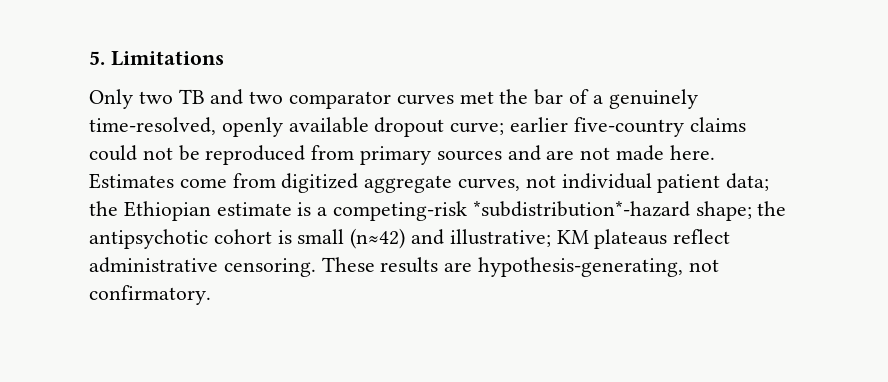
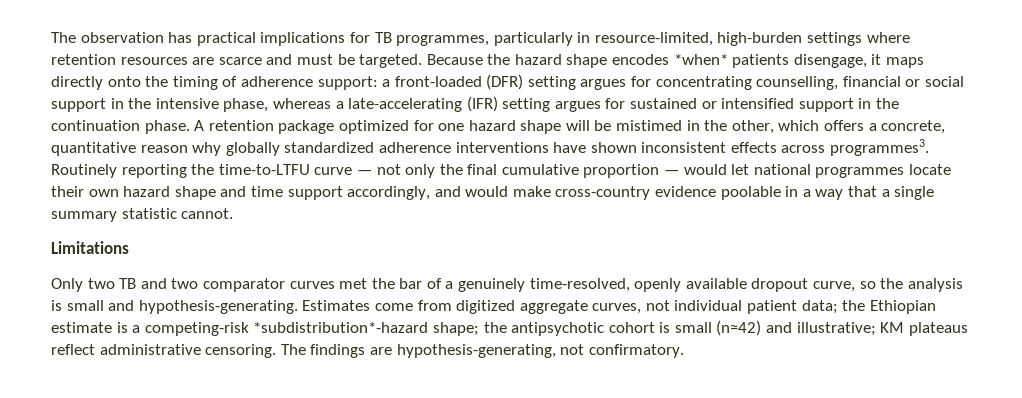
- 5. Limitations
+ The observation has practical implications for TB programmes, particularly in resource-limited, high-burden settings where retention resources are scarce and must be targeted. Because the hazard shape encodes *when* patients disengage, it maps directly onto the timing of adherence support: a front-loaded (DFR) setting argues for concentrating counselling, financial or social support in the intensive phase, whereas a late-accelerating (IFR) setting argues for sustained or intensified support in the continuation phase. A retention package optimized for one hazard shape will be mistimed in the other, which offers a concrete, quantitative reason why globally standardized adherence interventions have shown inconsistent effects across programmes3. Routinely reporting the time-to-LTFU curve — not only the final cumulative proportion — would let national programmes locate their own hazard shape and time support accordingly, and would make cross-country evidence poolable in a way that a single summary statistic cannot.
+ Limitations
- Only two TB and two comparator curves met the bar of a genuinely time-resolved, openly available dropout curve; earlier five-country claims could not be reproduced from primary sources and are not made here.
+ Only two TB and two comparator curves met the bar of a genuinely time-resolved, openly available dropout curve, so the analysis is small and hypothesis-generating.
- These results are hypothesis-generating, not confirmatory.
+ The findings are hypothesis-generating, not confirmatory.

